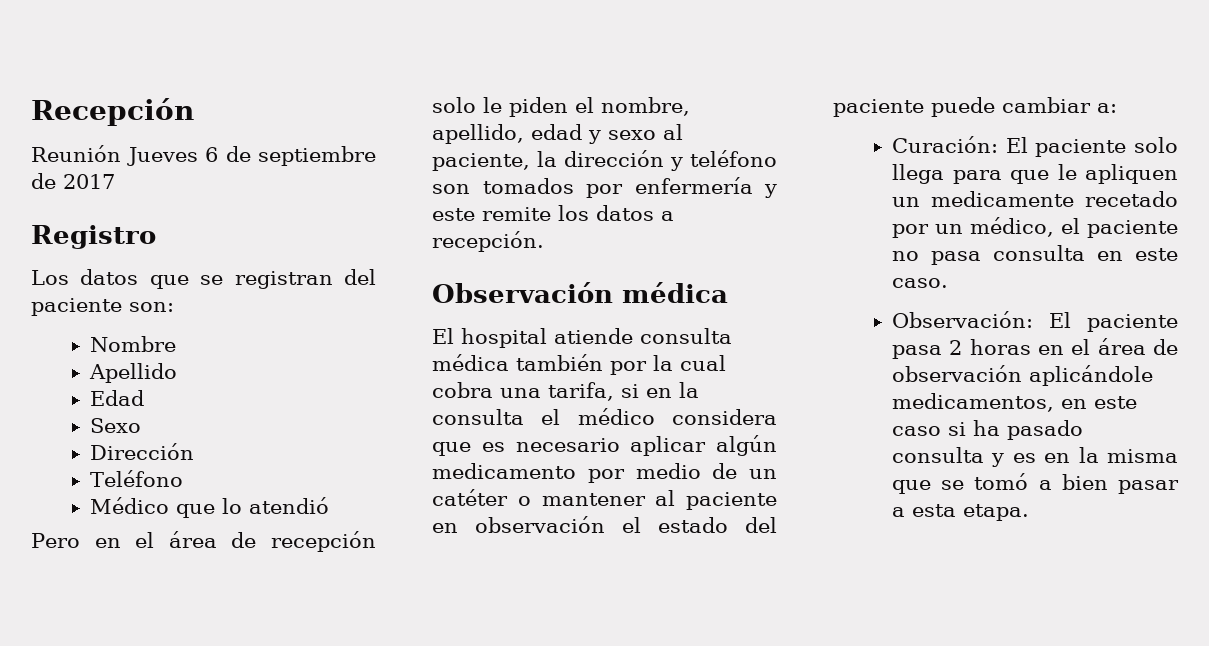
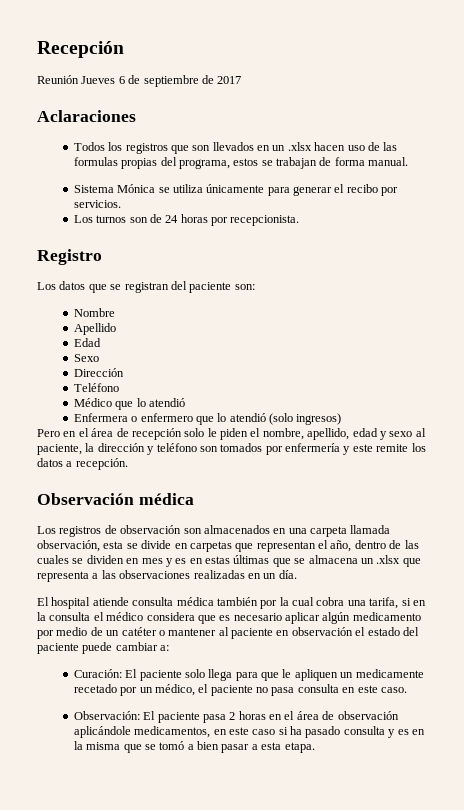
+ Aclaraciones
+ Todos los registros que son llevados en un .xlsx hacen uso de las formulas propias del programa, estos se trabajan de forma manual.
+ Sistema Mónica se utiliza únicamente para generar el recibo por servicios.
+ Los turnos son de 24 horas por recepcionista.
+ Enfermera o enfermero que lo atendió (solo ingresos)
+ Los registros de observación son almacenados en una carpeta llamada observación, esta se divide en carpetas que representan el año, dentro de las cuales se dividen en mes y es en estas últimas que se almacena un .xlsx que representa a las observaciones realizadas en un día.

